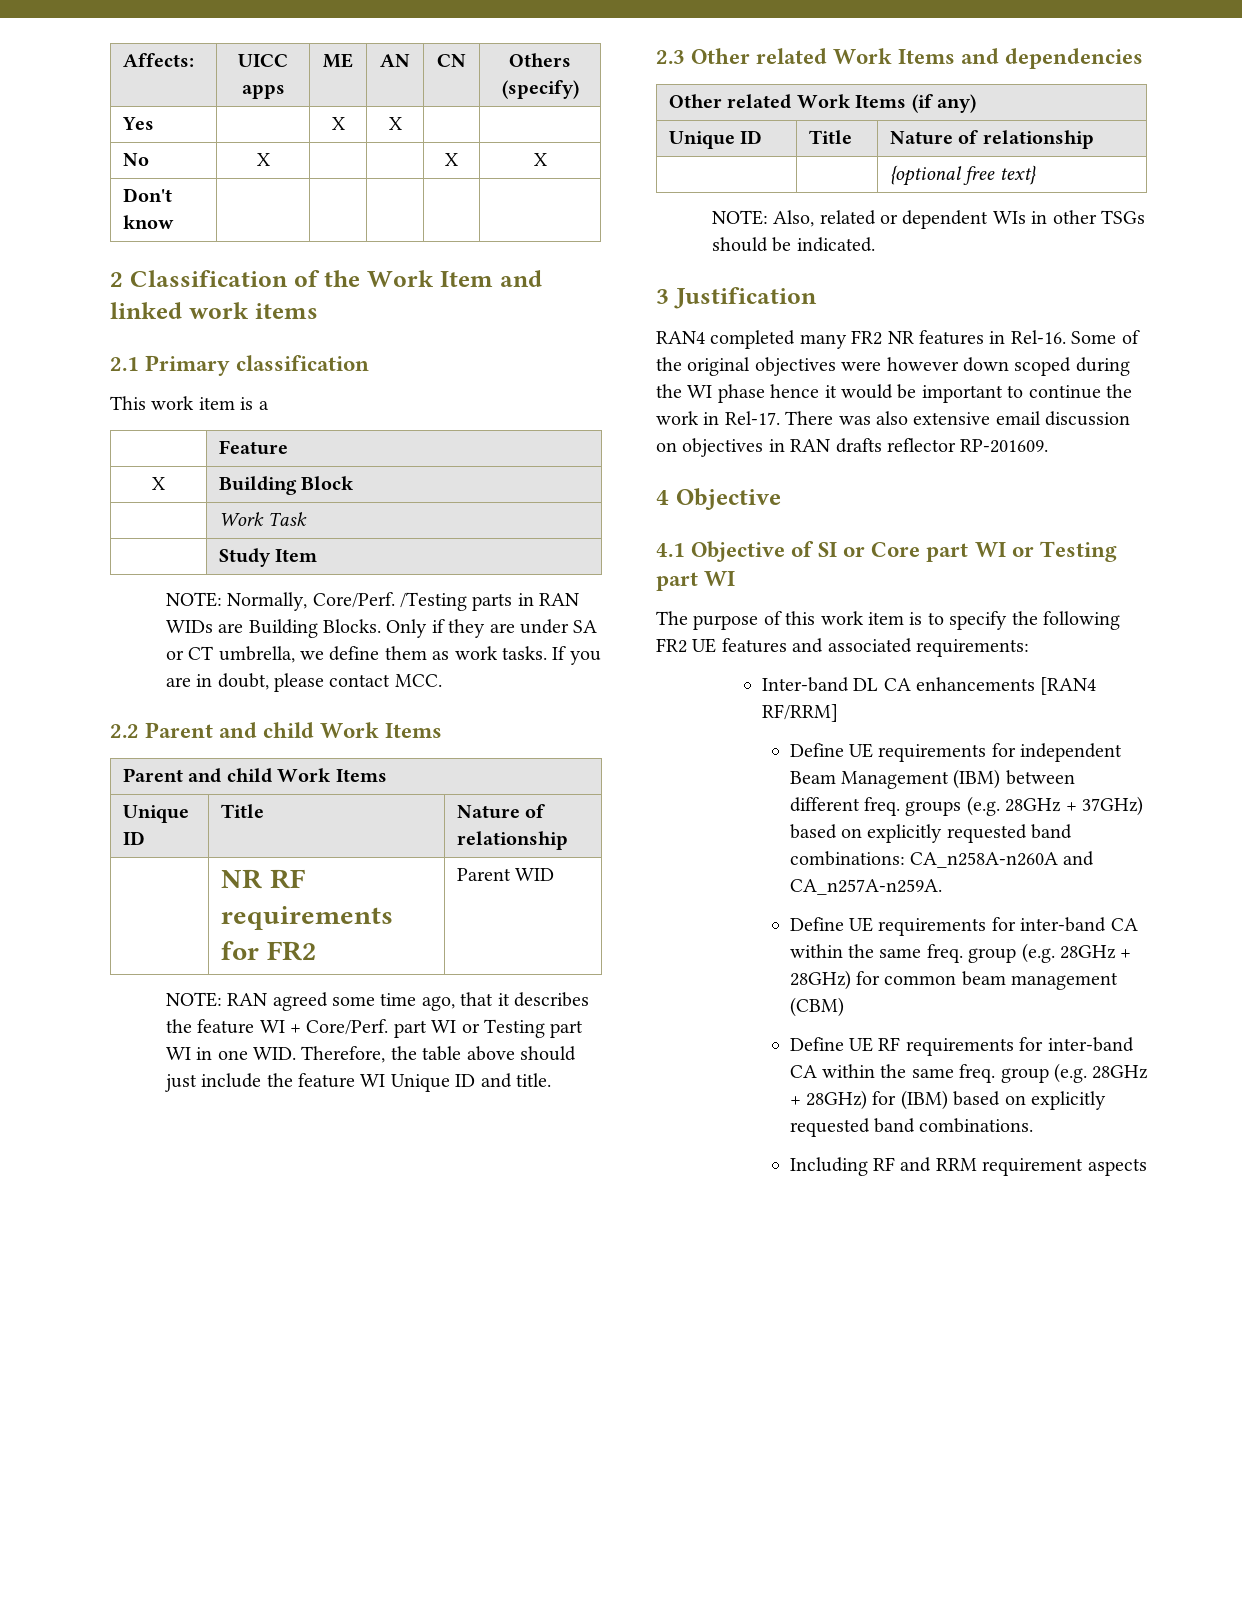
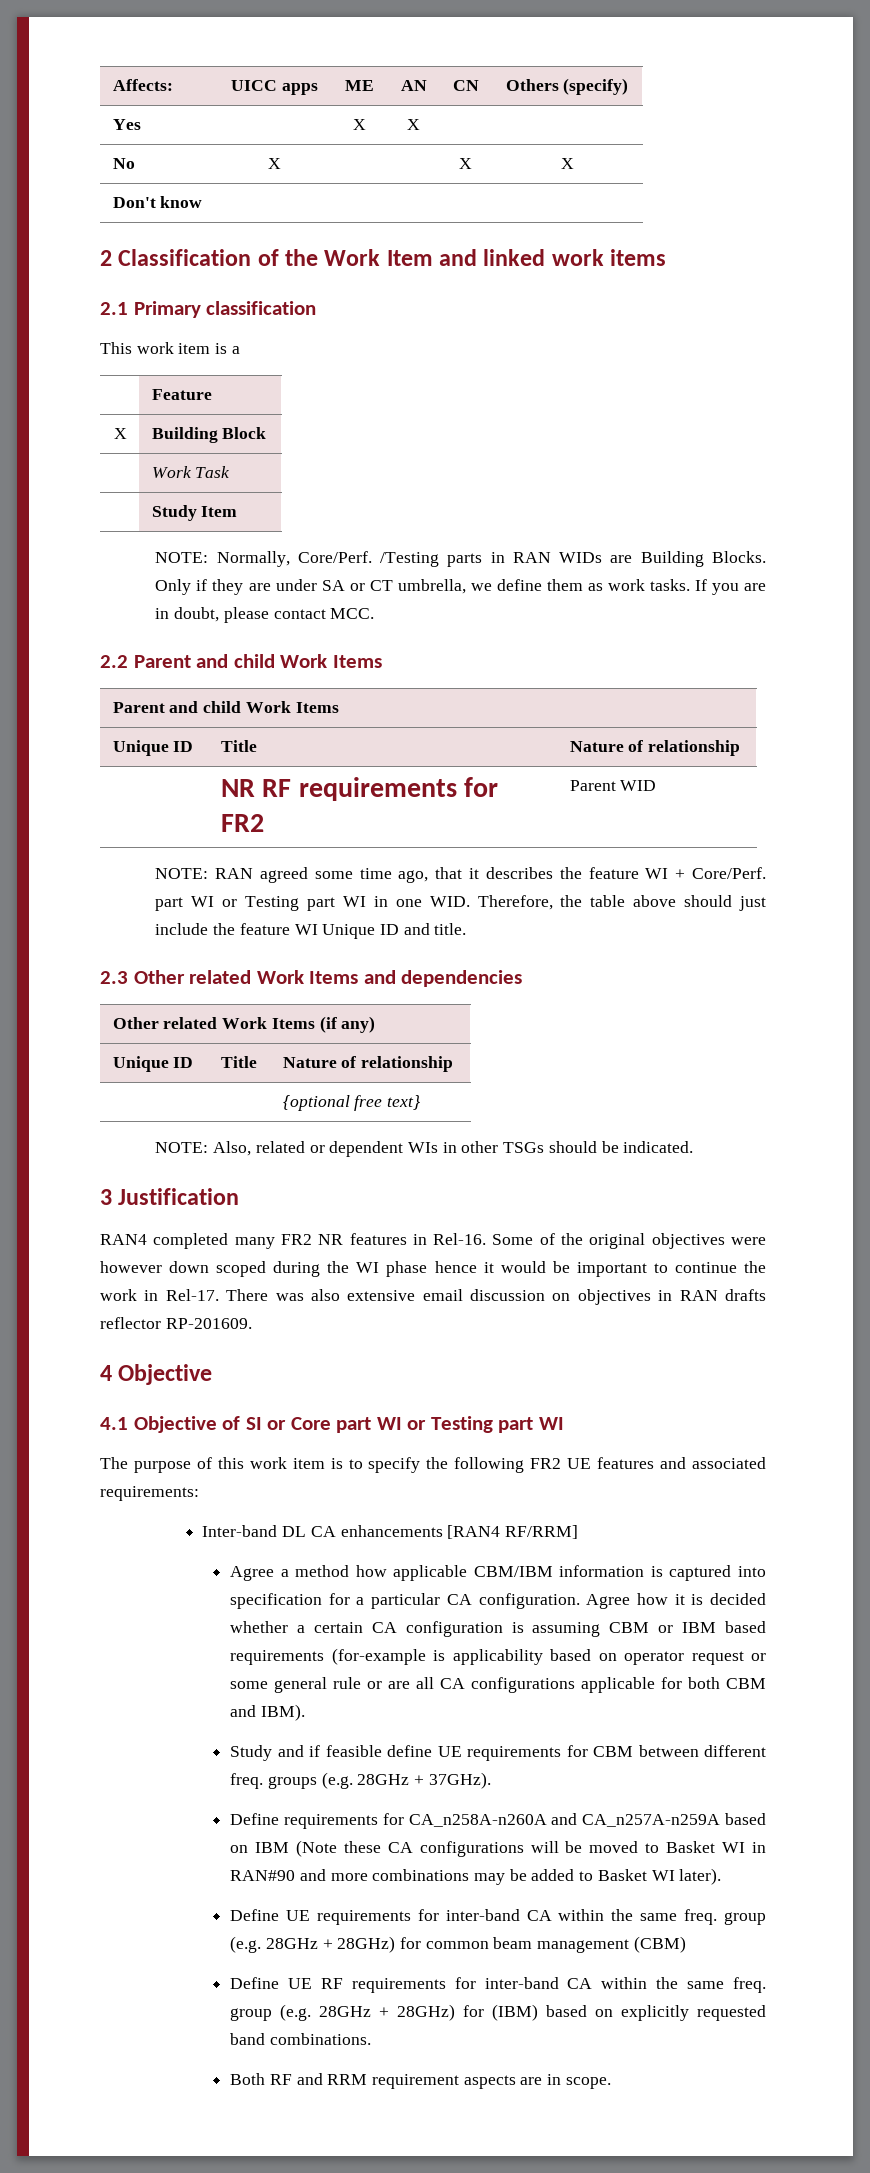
- Define UE requirements for independent Beam Management (IBM) between different freq. groups (e.g. 28GHz + 37GHz) based on explicitly requested band combinations: CA_n258A-n260A and CA_n257A-n259A.
+ Agree a method how applicable CBM/IBM information is captured into specification for a particular CA configuration. Agree how it is decided whether a certain CA configuration is assuming CBM or IBM based requirements (for-example is applicability based on operator request or some general rule or are all CA configurations applicable for both CBM and IBM).
+ Study and if feasible define UE requirements for CBM between different freq. groups (e.g. 28GHz + 37GHz).
+ Define requirements for CA_n258A-n260A and CA_n257A-n259A based on IBM (Note these CA configurations will be moved to Basket WI in RAN#90 and more combinations may be added to Basket WI later).
- Including RF and RRM requirement aspects
+ Both RF and RRM requirement aspects are in scope.

